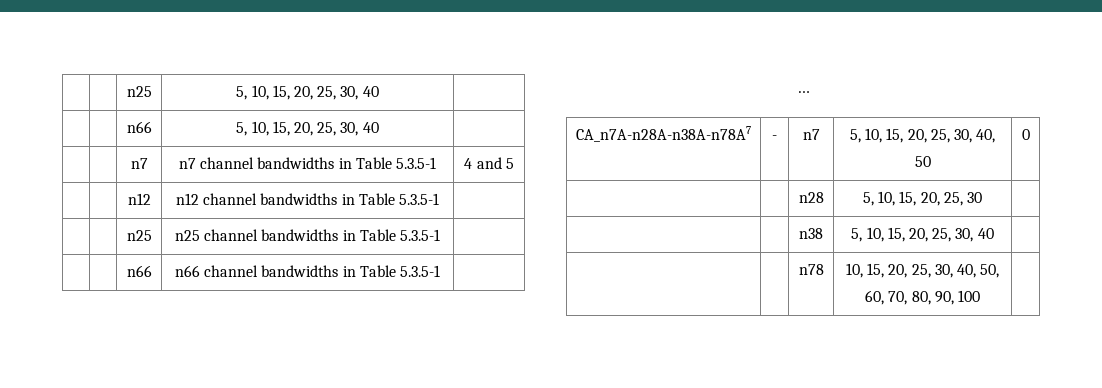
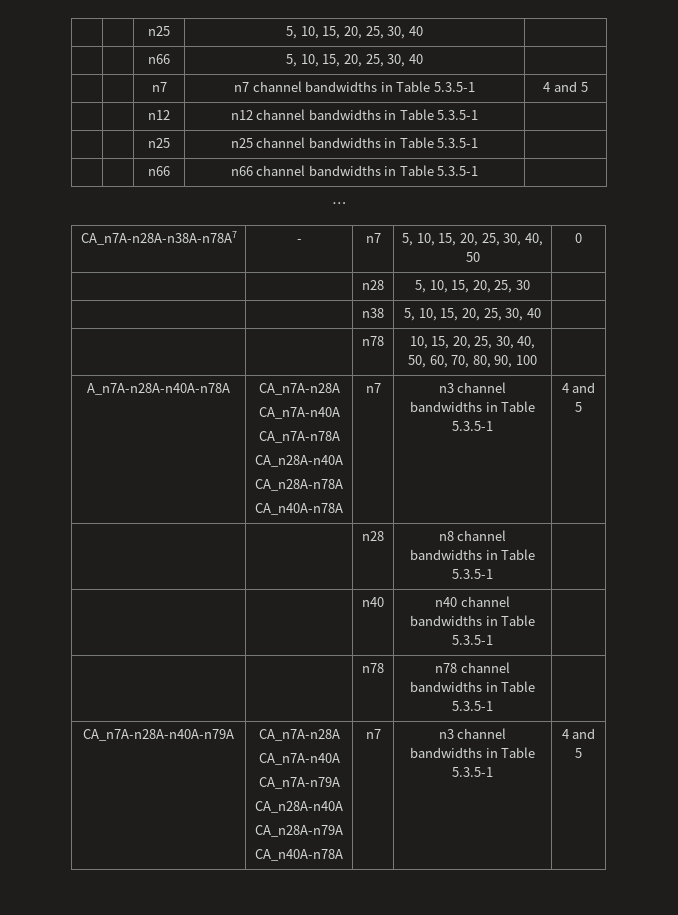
+ A_n7A-n28A-n40A-n78A | CA_n7A-n28A
+ CA_n7A-n40A
+ CA_n7A-n78A
+ CA_n28A-n40A
+ CA_n28A-n78A
+ CA_n40A-n78A | n7 | n3 channel bandwidths in Table 5.3.5-1 | 4 and 5
+ | | n28 | n8 channel bandwidths in Table 5.3.5-1 |
+ | | n40 | n40 channel bandwidths in Table 5.3.5-1 |
+ | | n78 | n78 channel bandwidths in Table 5.3.5-1 |
+ CA_n7A-n28A-n40A-n79A | CA_n7A-n28A
+ CA_n7A-n40A
+ CA_n7A-n79A
+ CA_n28A-n40A
+ CA_n28A-n79A
+ CA_n40A-n78A | n7 | n3 channel bandwidths in Table 5.3.5-1 | 4 and 5

